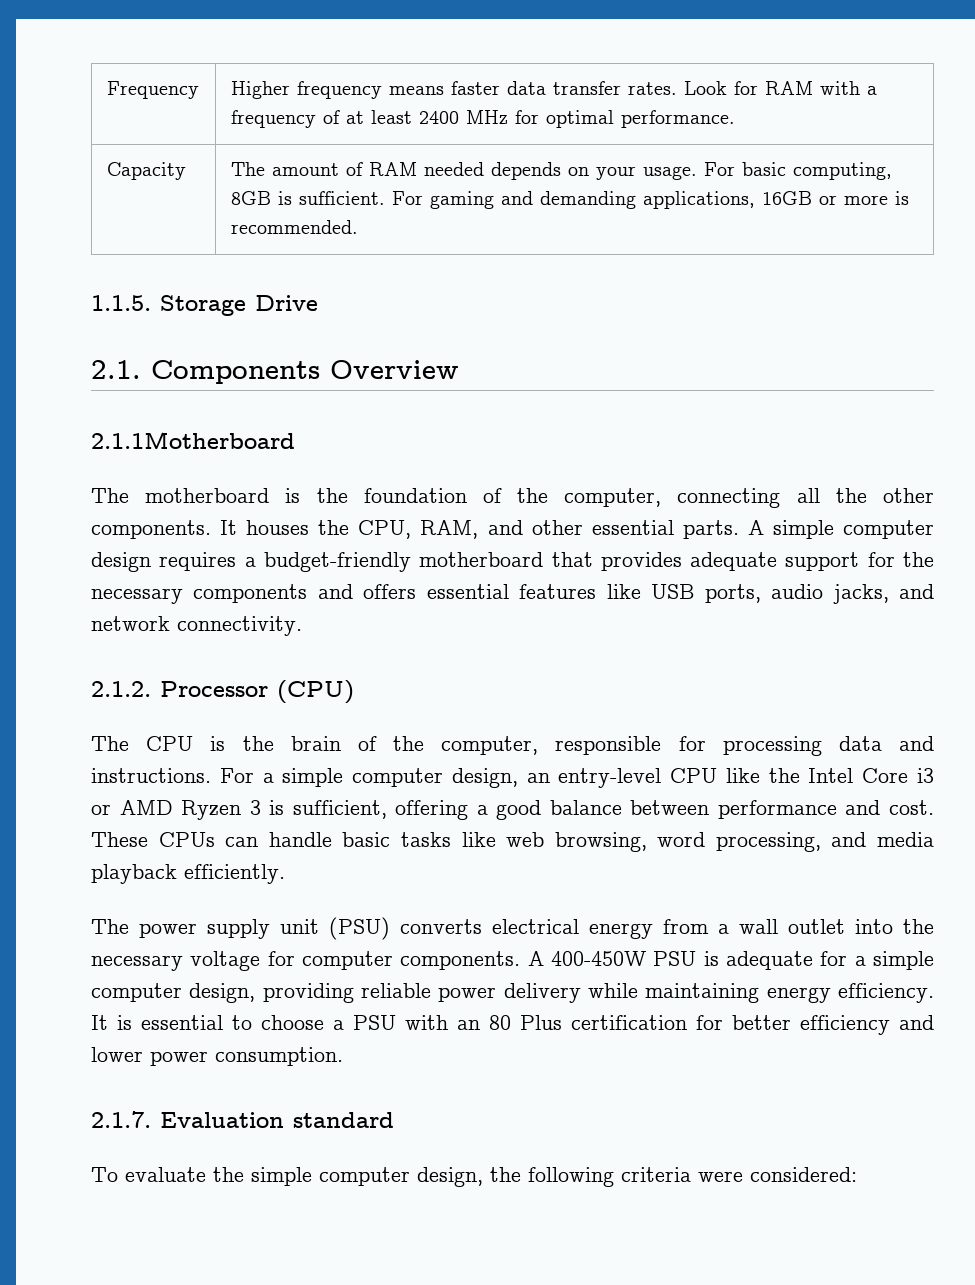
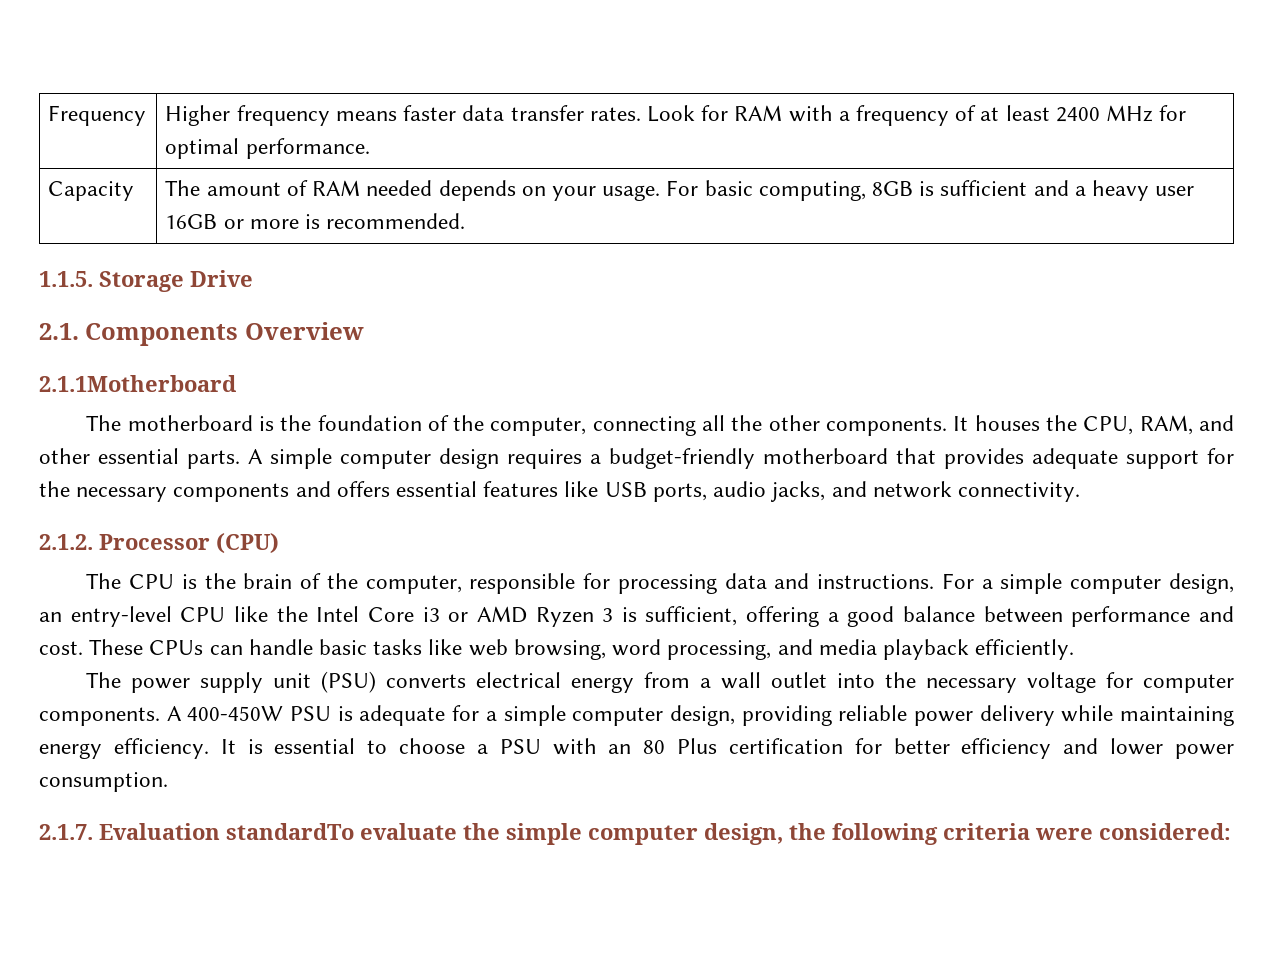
- Capacity | The amount of RAM needed depends on your usage. For basic computing, 8GB is sufficient. For gaming and demanding applications, 16GB or more is recommended.
+ Capacity | The amount of RAM needed depends on your usage. For basic computing, 8GB is sufficient and a heavy user 16GB or more is recommended.
- 2.1.7. Evaluation standard
- To evaluate the simple computer design, the following criteria were considered:
+ 2.1.7. Evaluation standardTo evaluate the simple computer design, the following criteria were considered:

